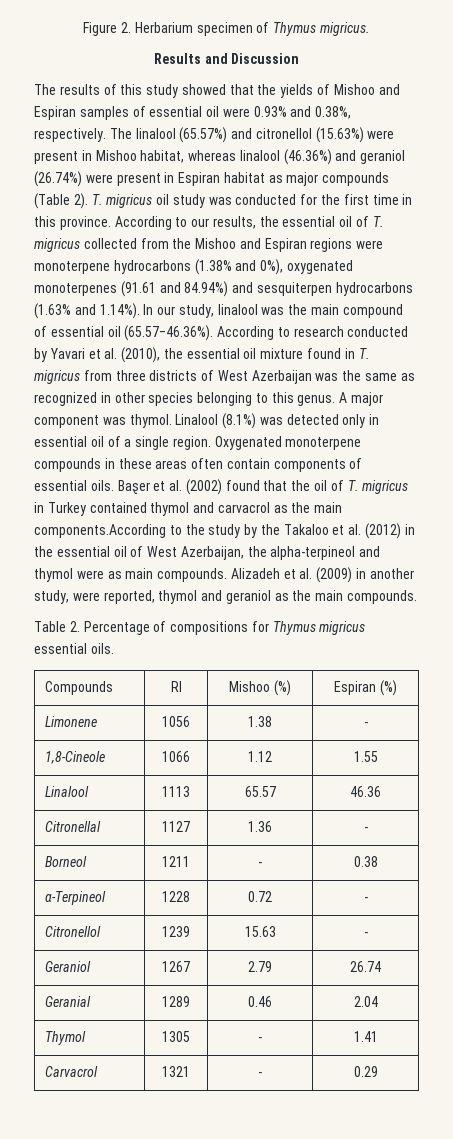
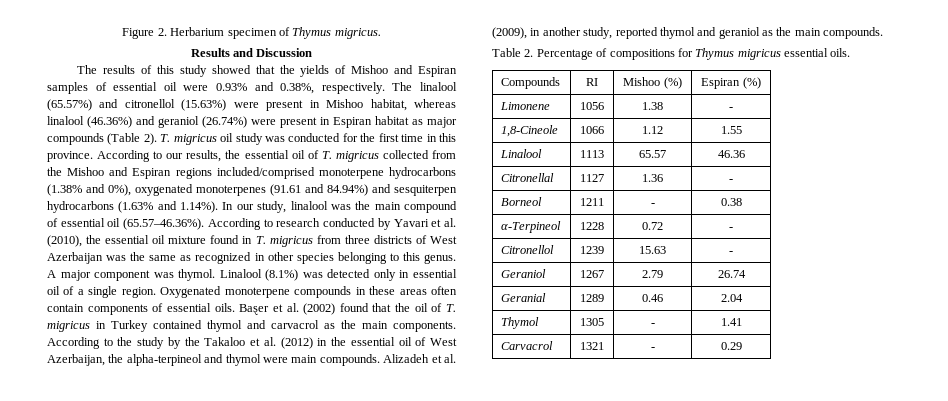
- According to our results, the essential oil of T. migricus collected from the Mishoo and Espiran regions were monoterpene hydrocarbons (1.38% and 0%), oxygenated monoterpenes (91.61 and 84.94%) and sesquiterpen hydrocarbons (1.63% and 1.14%). In our study, linalool was the main compound of essential oil (65.57‒46.36%). According to research conducted by Yavari et al. (2010), the essential oil mixture found in T. migricus from three districts of West Azerbaijan was the same as recognized in other species belonging to this genus.
+ According to our results, the essential oil of T. migricus collected from the Mishoo and Espiran regions included/comprised monoterpene hydrocarbons (1.38% and 0%), oxygenated monoterpenes (91.61 and 84.94%) and sesquiterpen hydrocarbons (1.63% and 1.14%). In our study, linalool was the main compound of essential oil (65.57‒46.36%). According to research conducted by Yavari et al. (2010), the essential oil mixture found in T. migricus from three districts of West Azerbaijan was the same as recognized in other species belonging to this genus.
- Baȿer et al. (2002) found that the oil of T. migricus in Turkey contained thymol and carvacrol as the main components.According to the study by the Takaloo et al. (2012) in the essential oil of West Azerbaijan, the alpha-terpineol and thymol were as main compounds.
+ Baȿer et al. (2002) found that the oil of T. migricus in Turkey contained thymol and carvacrol as the main components. According to the study by the Takaloo et al. (2012) in the essential oil of West Azerbaijan, the alpha-terpineol and thymol were main compounds.
- Alizadeh et al. (2009) in another study, were reported, thymol and geraniol as the main compounds.
+ Alizadeh et al. (2009), in another study, reported thymol and geraniol as the main compounds.

